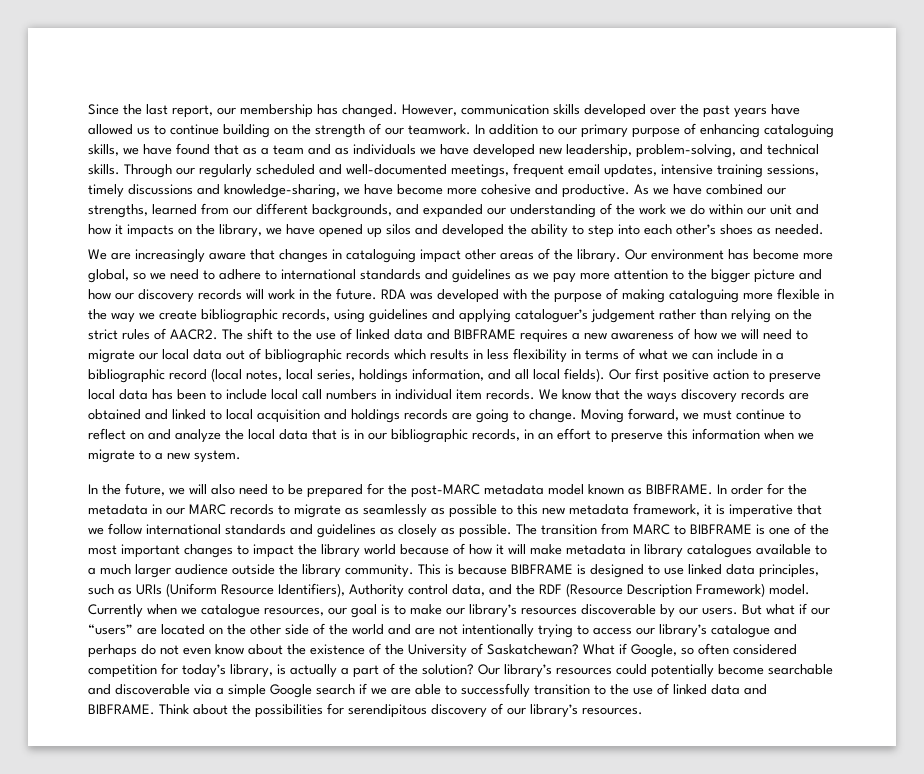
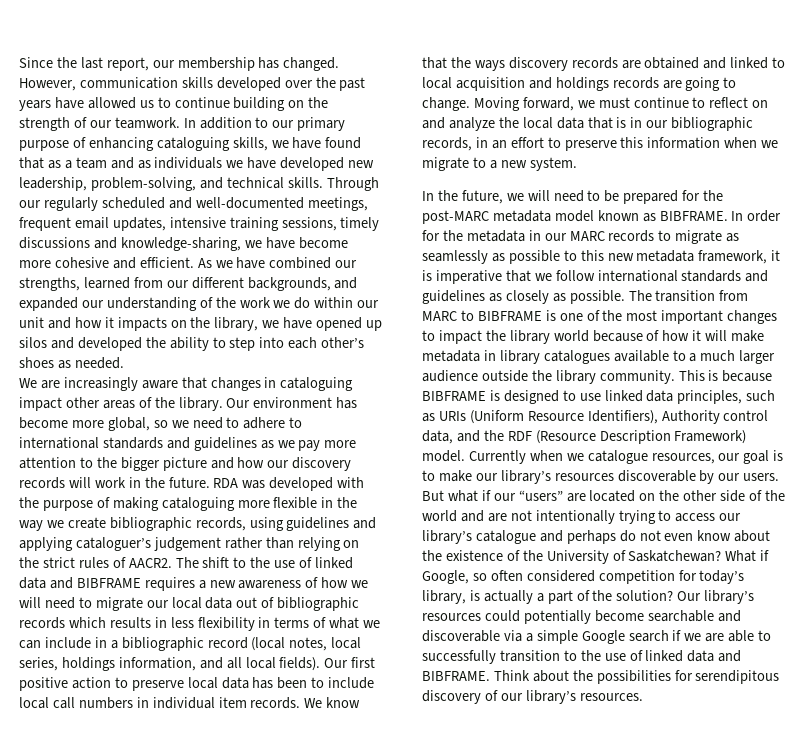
- Through our regularly scheduled and well-documented meetings, frequent email updates, intensive training sessions, timely discussions and knowledge-sharing, we have become more cohesive and productive.
+ Through our regularly scheduled and well-documented meetings, frequent email updates, intensive training sessions, timely discussions and knowledge-sharing, we have become more cohesive and efficient.
- In the future, we will also need to be prepared for the post-MARC metadata model known as BIBFRAME.
+ In the future, we will need to be prepared for the post-MARC metadata model known as BIBFRAME.

